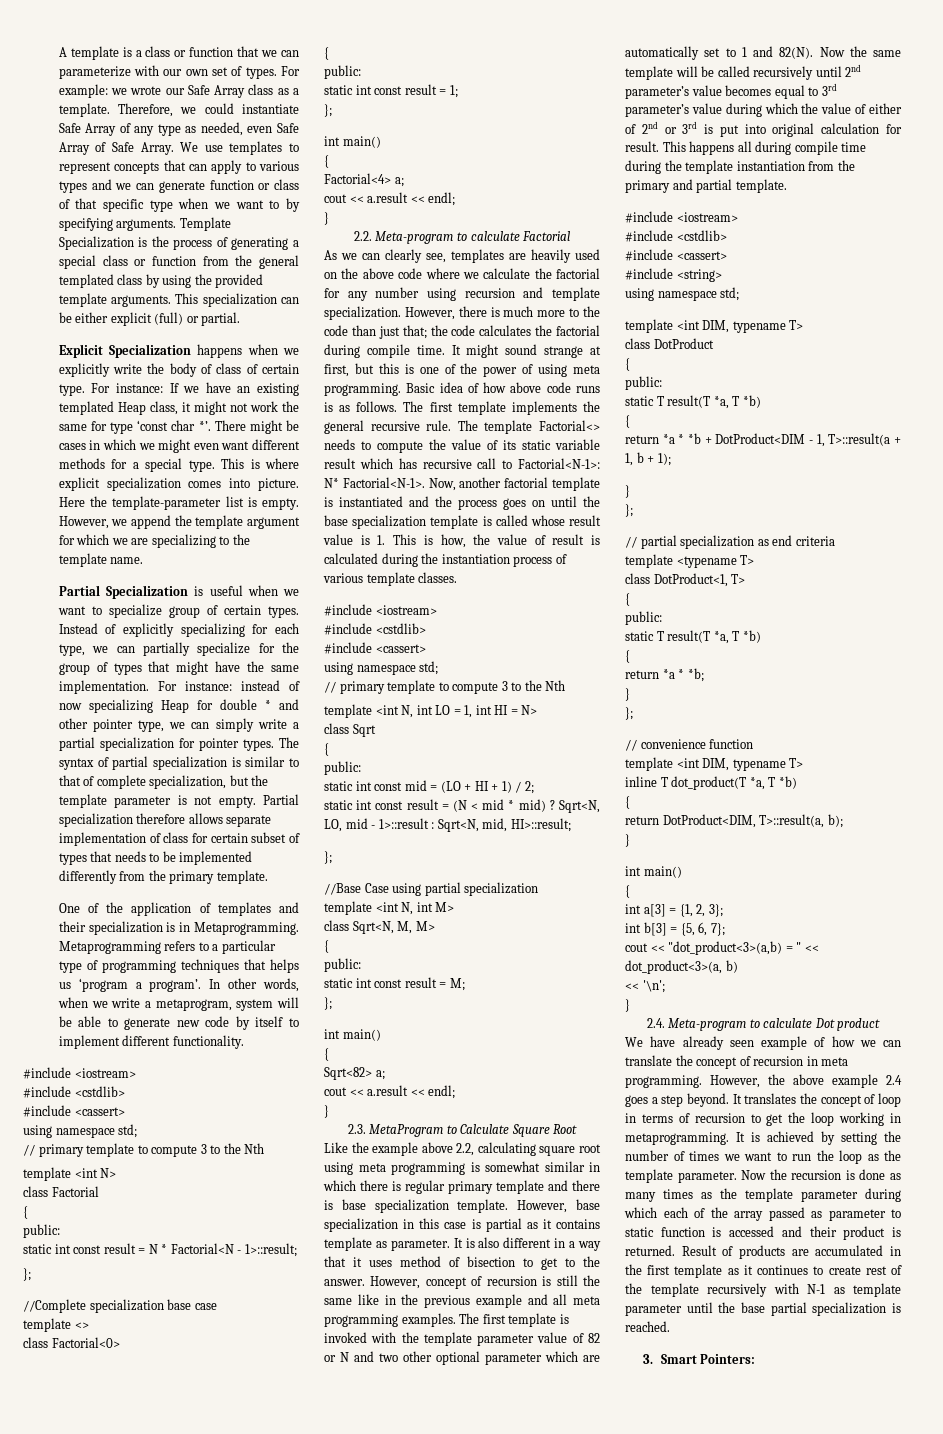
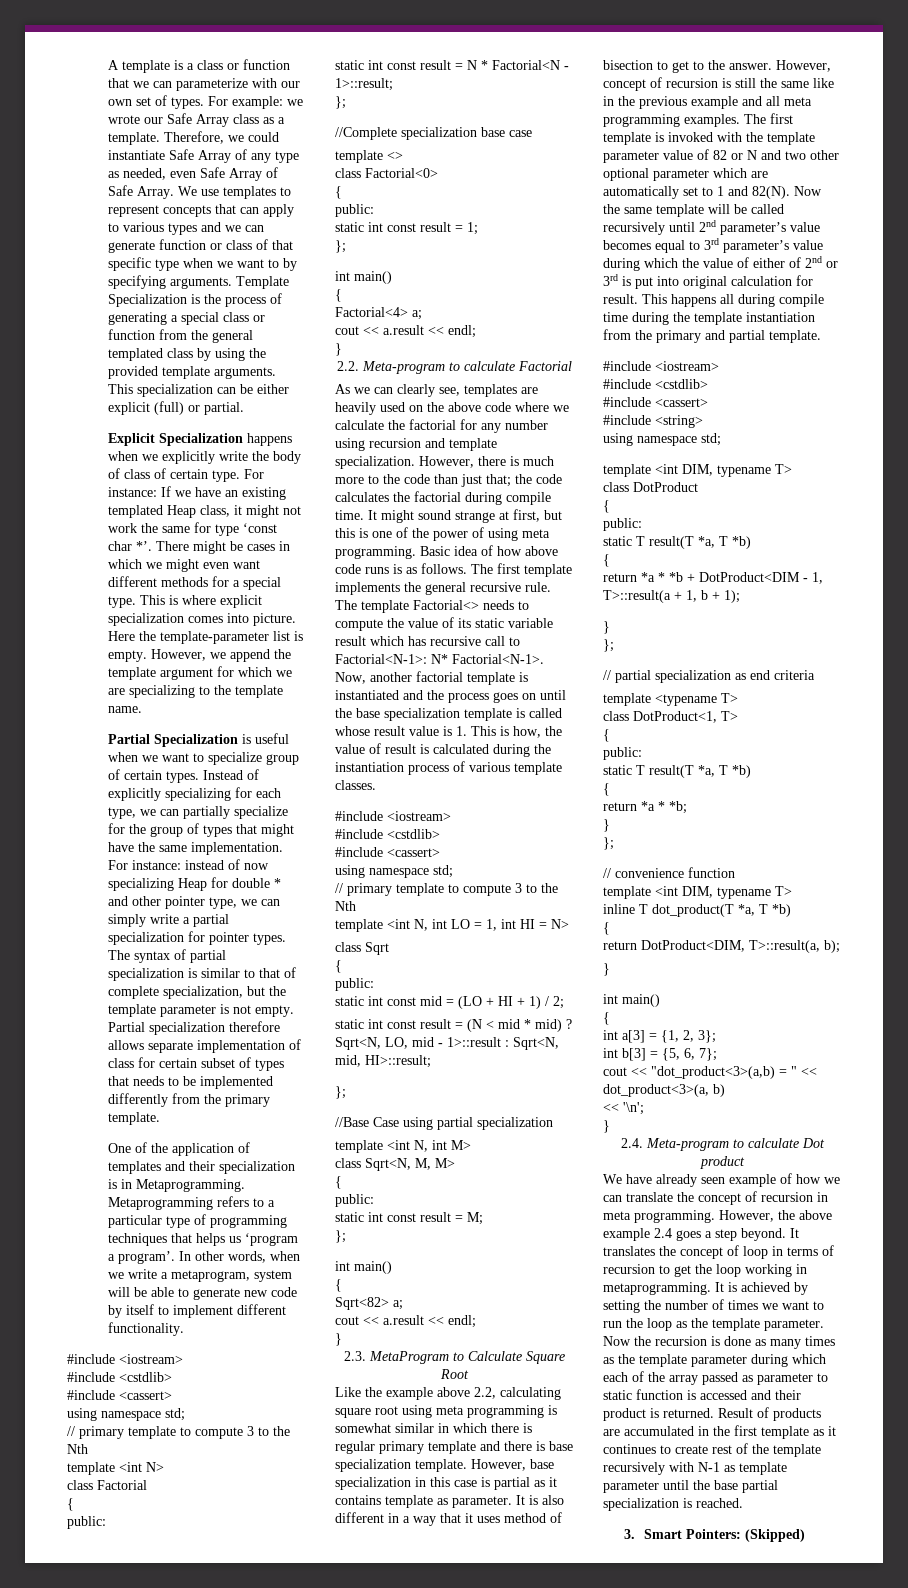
- 3. Smart Pointers:
+ 3. Smart Pointers: (Skipped)

